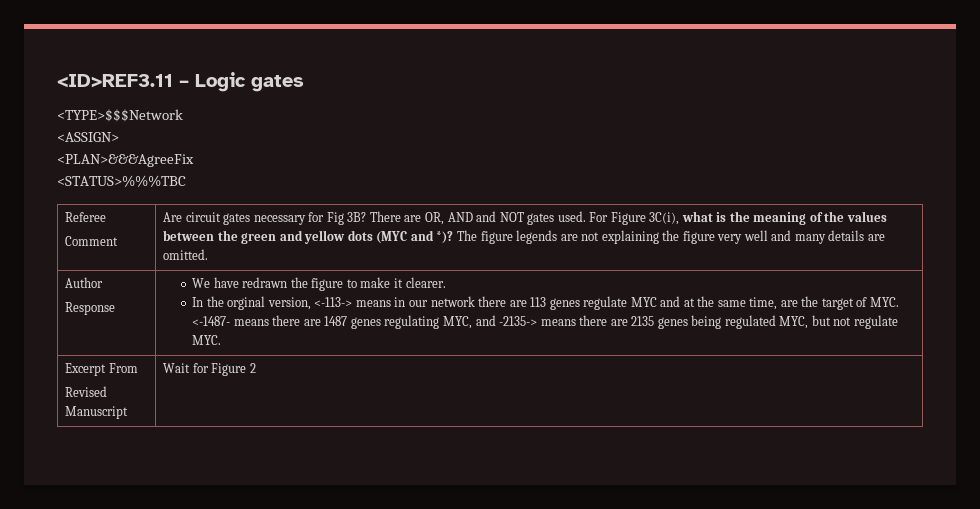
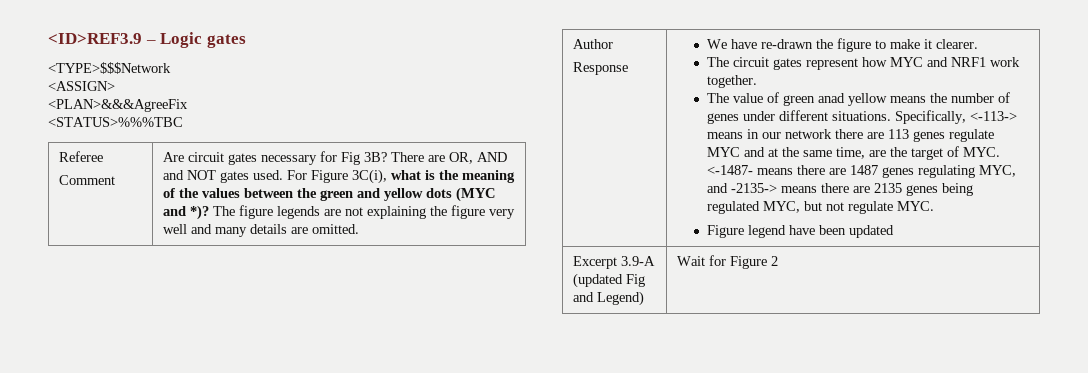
- <ID>REF3.11 – Logic gates
+ <ID>REF3.9 – Logic gates
- We have redrawn the figure to make it clearer.
+ We have re-drawn the figure to make it clearer.
- In the orginal version, <-113-> means in our network there are 113 genes regulate MYC and at the same time, are the target of MYC. <-1487- means there are 1487 genes regulating MYC, and -2135-> means there are 2135 genes being regulated MYC, but not regulate MYC.
+ The circuit gates represent how MYC and NRF1 work together.
+ The value of green anad yellow means the number of genes under different situations. Specifically, <-113-> means in our network there are 113 genes regulate MYC and at the same time, are the target of MYC. <-1487- means there are 1487 genes regulating MYC, and -2135-> means there are 2135 genes being regulated MYC, but not regulate MYC.
- Excerpt From
- Revised Manuscript | Wait for Figure 2
+ Figure legend have been updated
+ Excerpt 3.9-A (updated Fig and Legend) | Wait for Figure 2

